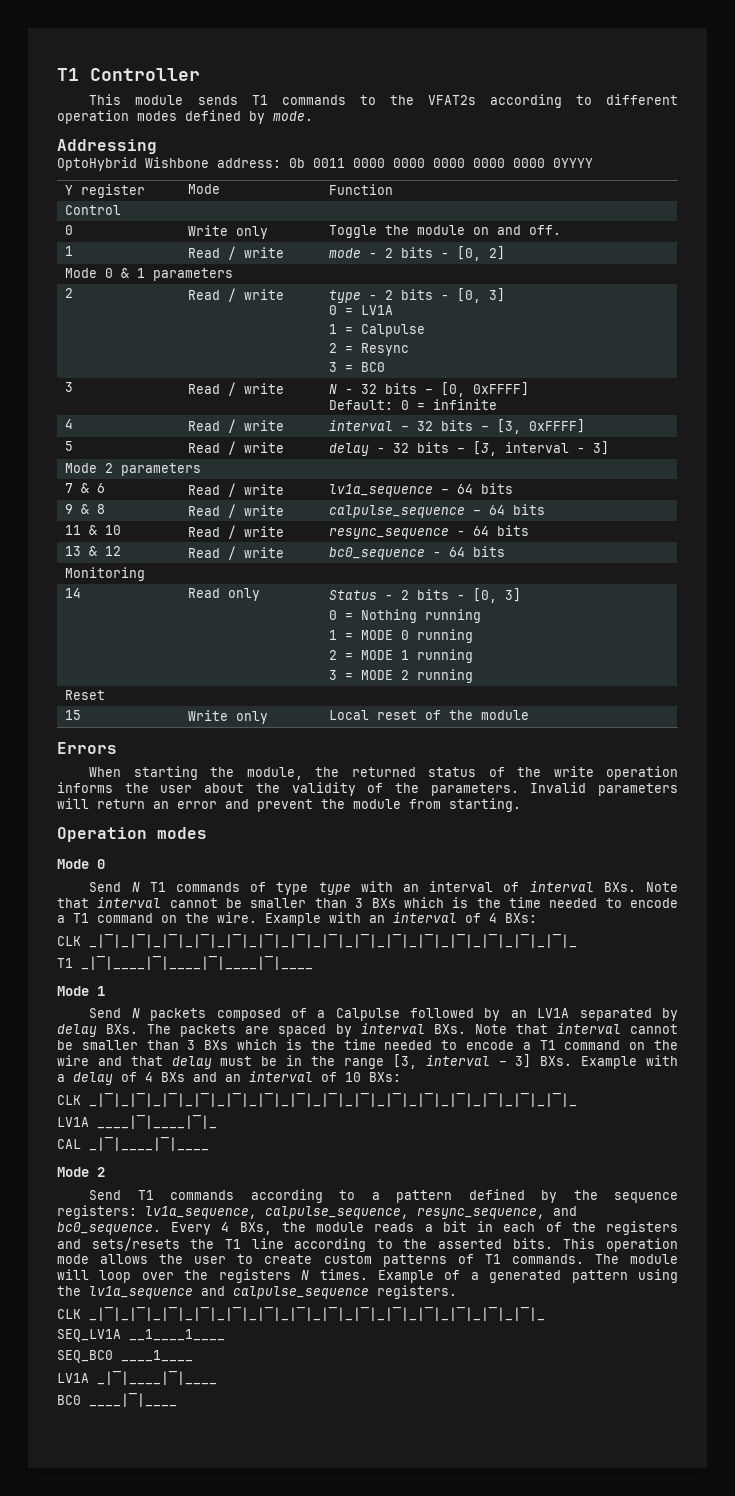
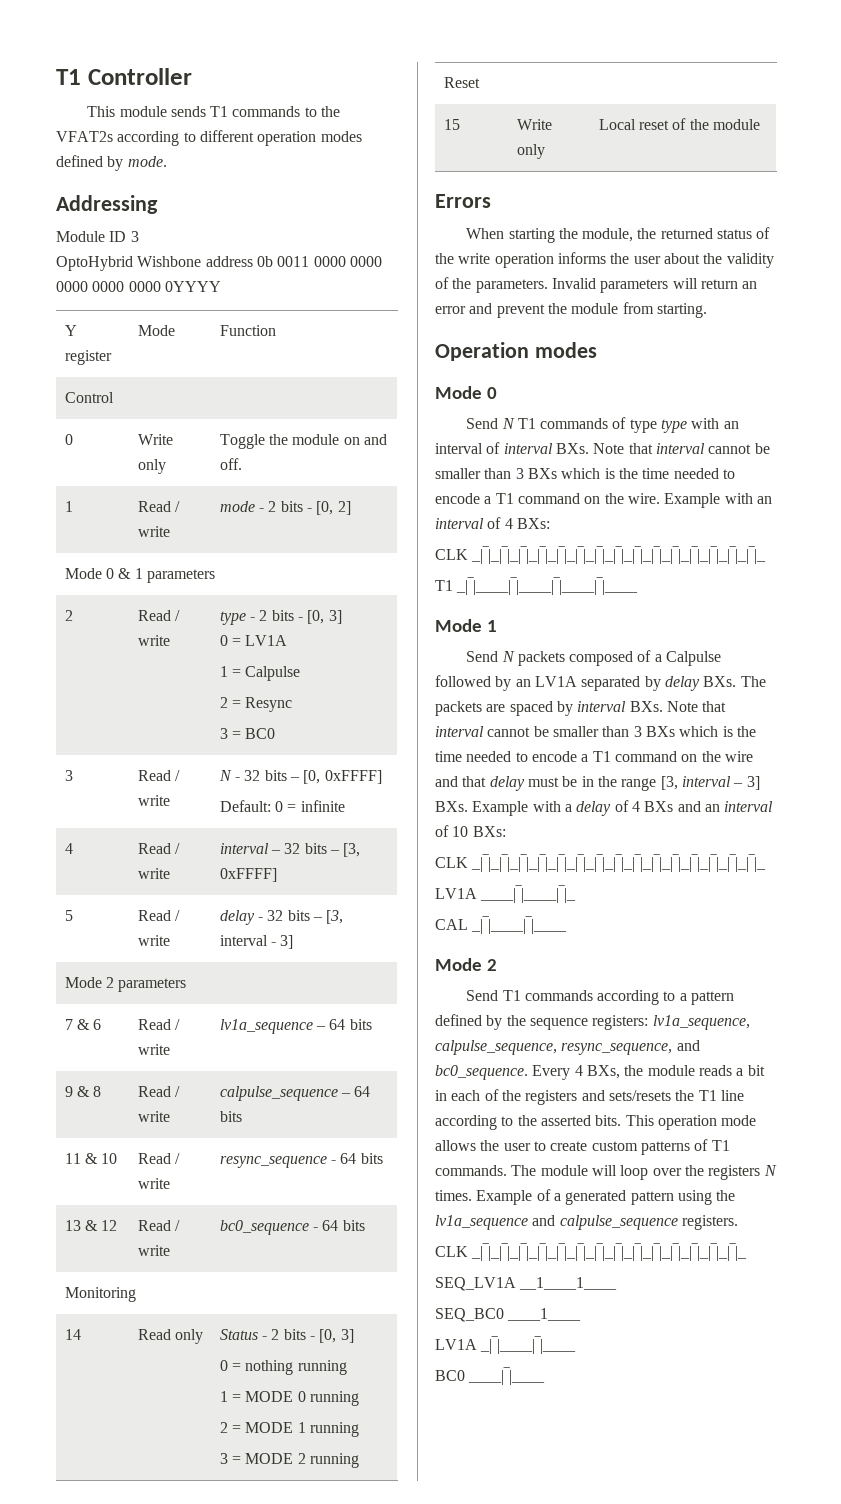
+ Module ID 3
- OptoHybrid Wishbone address: 0b 0011 0000 0000 0000 0000 0000 0YYYY
+ OptoHybrid Wishbone address 0b 0011 0000 0000 0000 0000 0000 0YYYY
  14 | Read only | Status - 2 bits - [0, 3]
- 0 = Nothing running
+ 0 = nothing running

